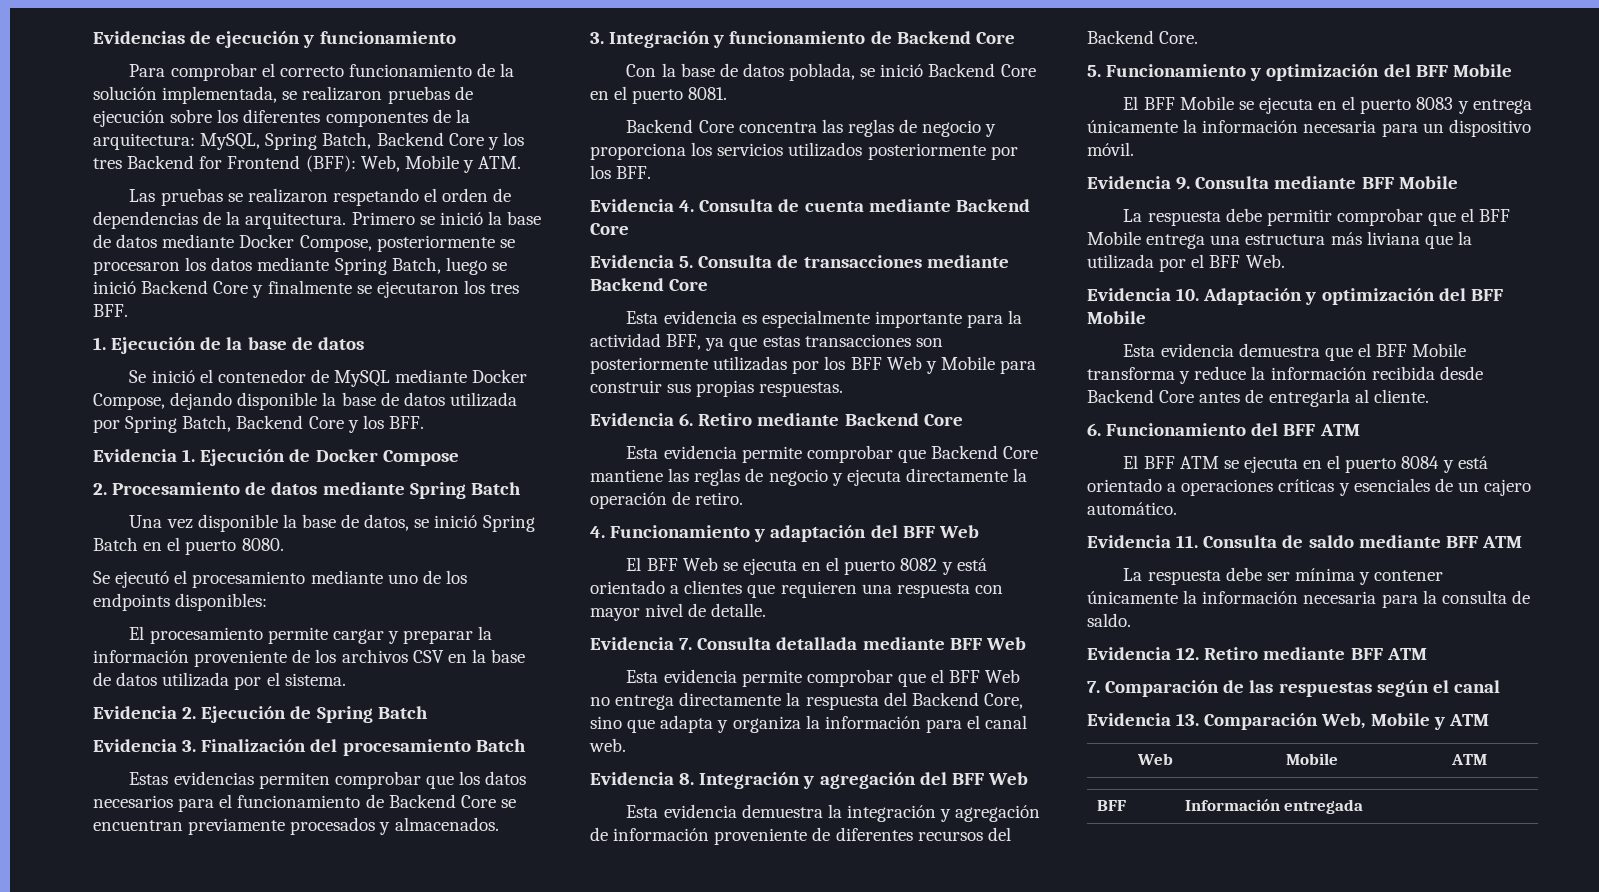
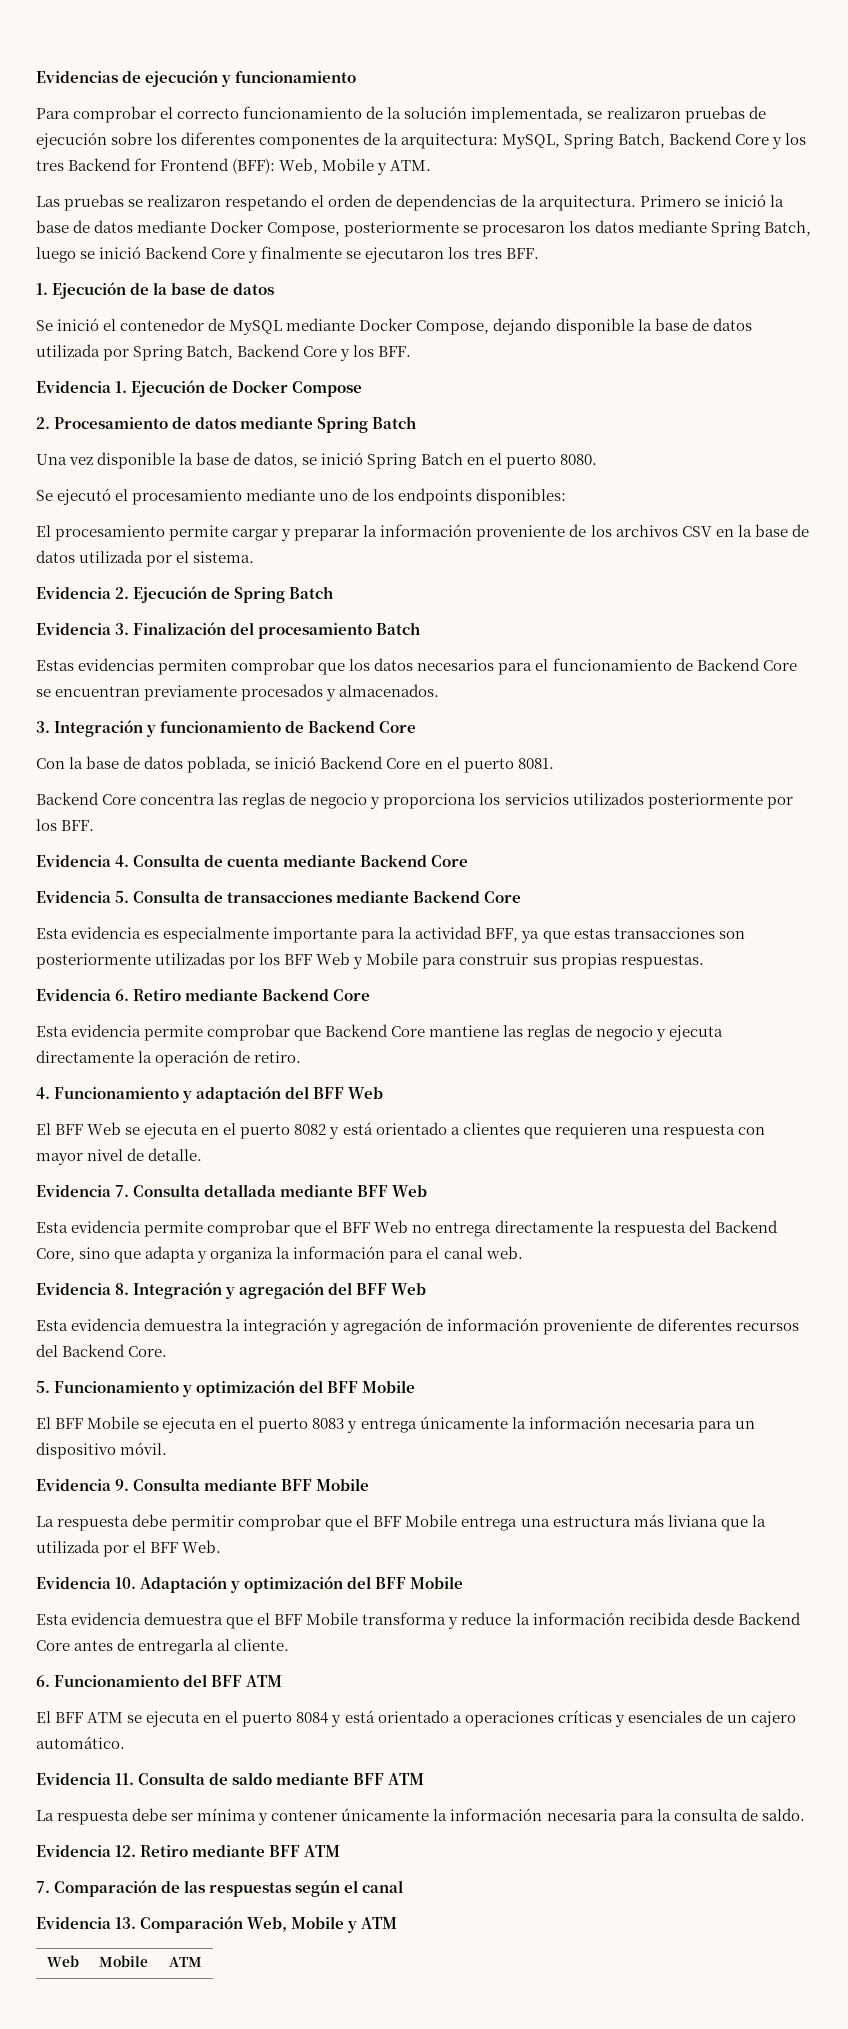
- BFF | Información entregada

